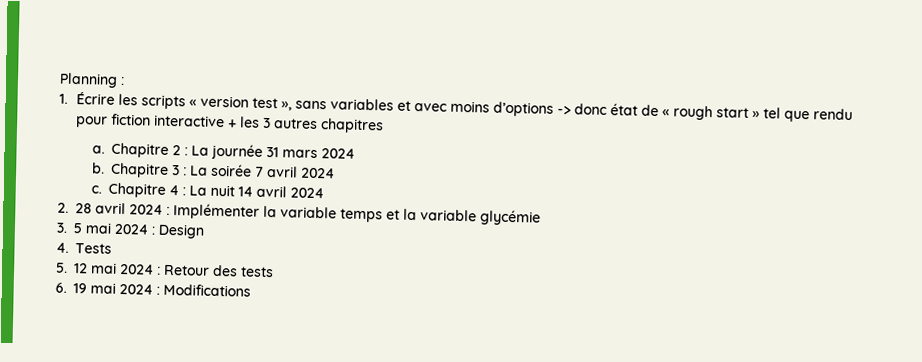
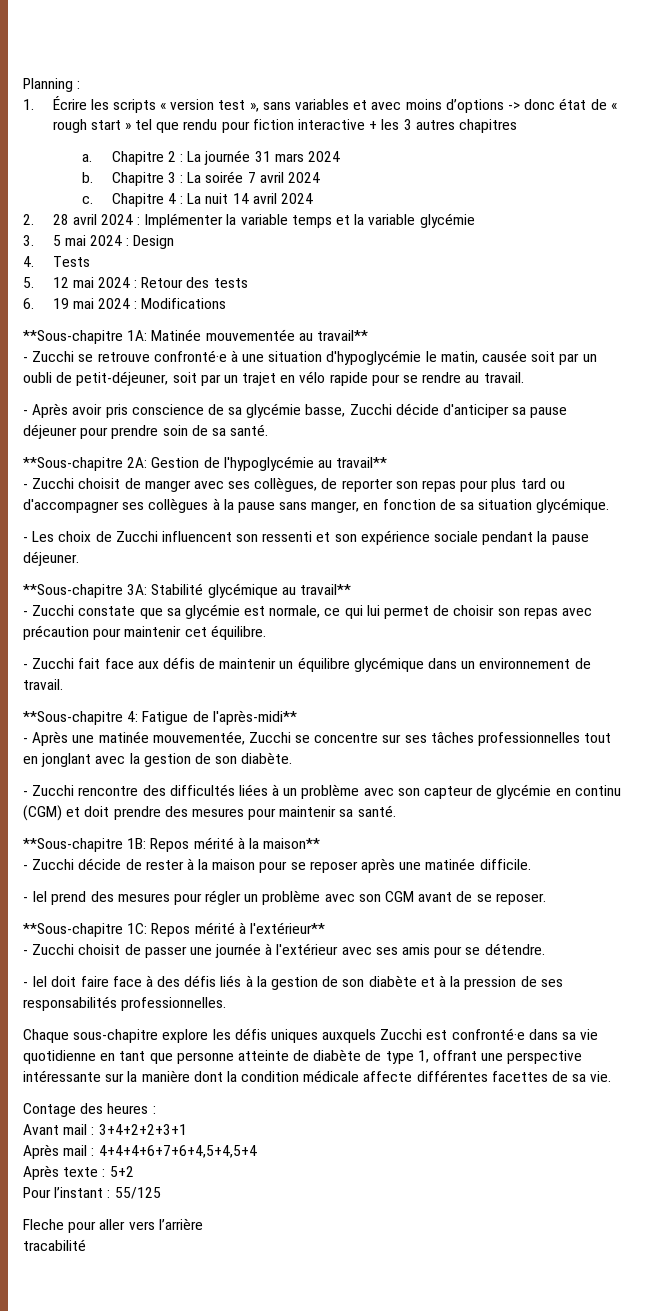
+ **Sous-chapitre 1A: Matinée mouvementée au travail**
+ - Zucchi se retrouve confronté·e à une situation d'hypoglycémie le matin, causée soit par un oubli de petit-déjeuner, soit par un trajet en vélo rapide pour se rendre au travail.
+ - Après avoir pris conscience de sa glycémie basse, Zucchi décide d'anticiper sa pause déjeuner pour prendre soin de sa santé.
+ **Sous-chapitre 2A: Gestion de l'hypoglycémie au travail**
+ - Zucchi choisit de manger avec ses collègues, de reporter son repas pour plus tard ou d'accompagner ses collègues à la pause sans manger, en fonction de sa situation glycémique.
+ - Les choix de Zucchi influencent son ressenti et son expérience sociale pendant la pause déjeuner.
+ **Sous-chapitre 3A: Stabilité glycémique au travail**
+ - Zucchi constate que sa glycémie est normale, ce qui lui permet de choisir son repas avec précaution pour maintenir cet équilibre.
+ - Zucchi fait face aux défis de maintenir un équilibre glycémique dans un environnement de travail.
+ **Sous-chapitre 4: Fatigue de l'après-midi**
+ - Après une matinée mouvementée, Zucchi se concentre sur ses tâches professionnelles tout en jonglant avec la gestion de son diabète.
+ - Zucchi rencontre des difficultés liées à un problème avec son capteur de glycémie en continu (CGM) et doit prendre des mesures pour maintenir sa santé.
+ **Sous-chapitre 1B: Repos mérité à la maison**
+ - Zucchi décide de rester à la maison pour se reposer après une matinée difficile.
+ - Iel prend des mesures pour régler un problème avec son CGM avant de se reposer.
+ **Sous-chapitre 1C: Repos mérité à l'extérieur**
+ - Zucchi choisit de passer une journée à l'extérieur avec ses amis pour se détendre.
+ - Iel doit faire face à des défis liés à la gestion de son diabète et à la pression de ses responsabilités professionnelles.
+ Chaque sous-chapitre explore les défis uniques auxquels Zucchi est confronté·e dans sa vie quotidienne en tant que personne atteinte de diabète de type 1, offrant une perspective intéressante sur la manière dont la condition médicale affecte différentes facettes de sa vie.
+ Contage des heures :
+ Avant mail : 3+4+2+2+3+1
+ Après mail : 4+4+4+6+7+6+4,5+4,5+4
+ Après texte : 5+2
+ Pour l’instant : 55/125
+ Fleche pour aller vers l’arrière
+ tracabilité

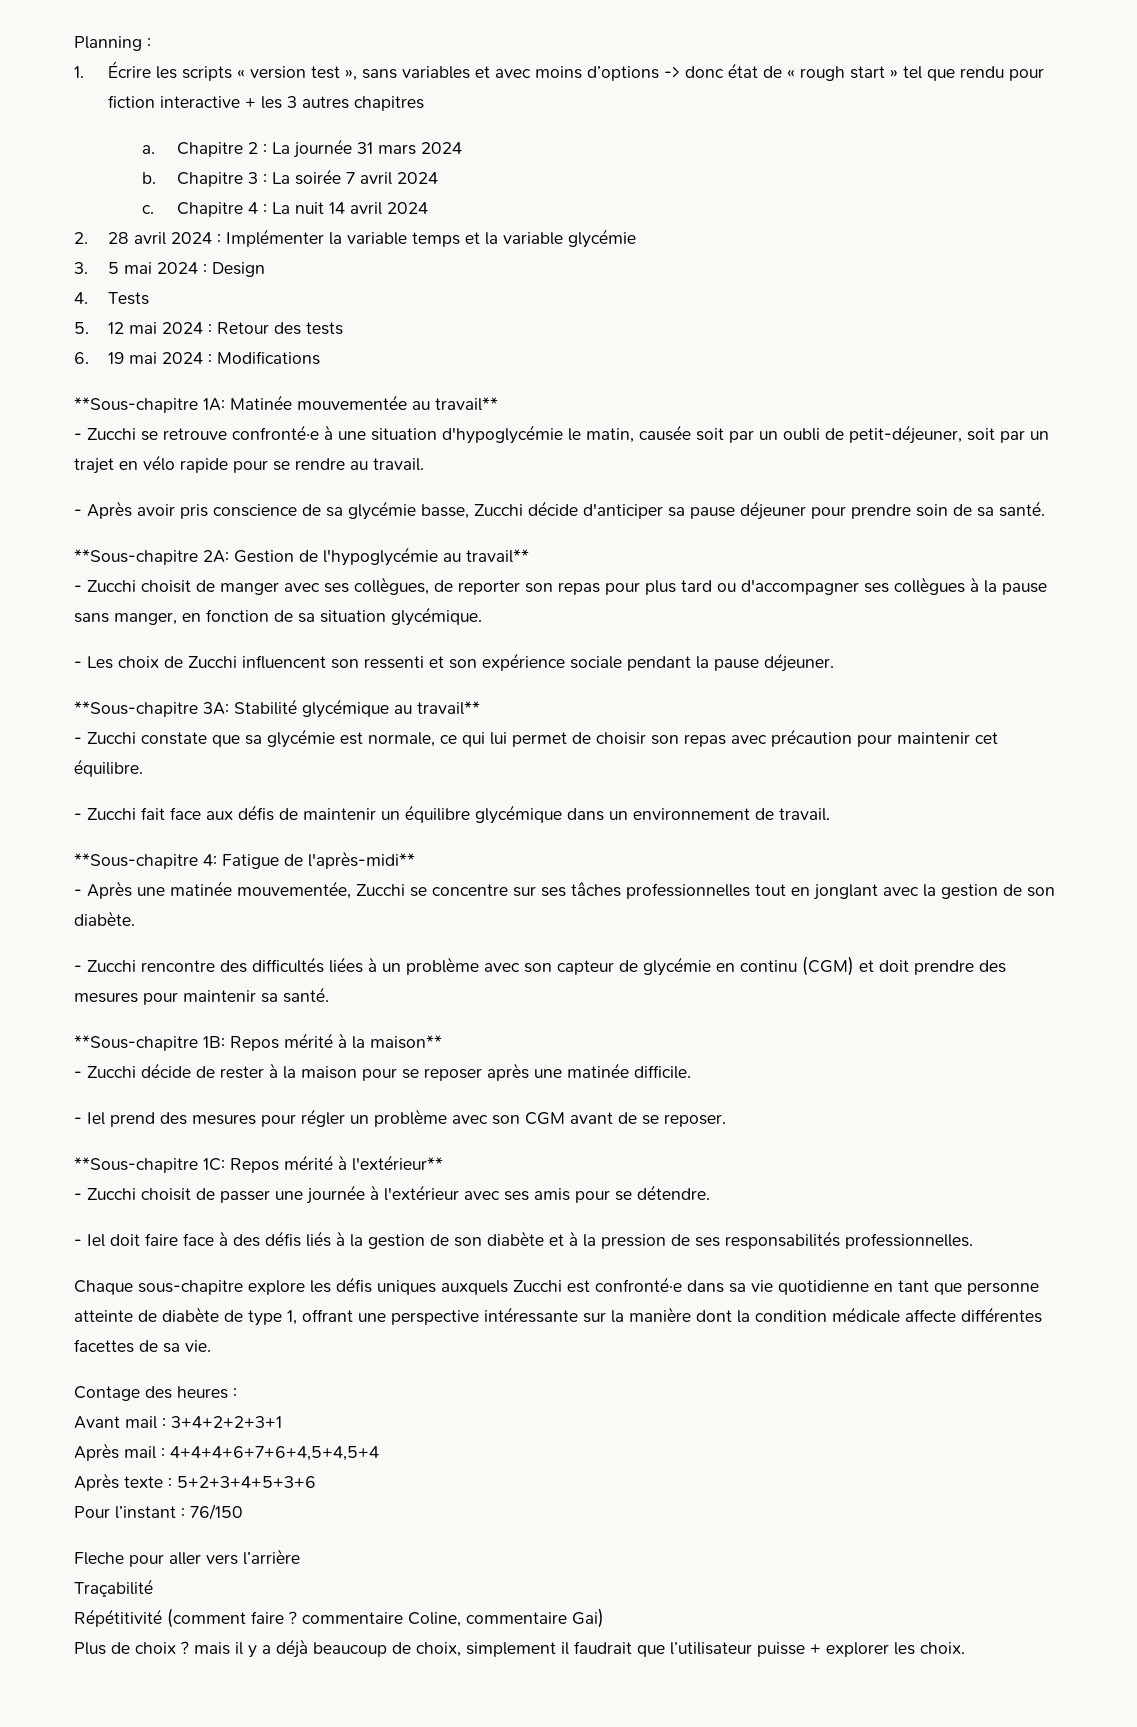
- Après texte : 5+2
+ Après texte : 5+2+3+4+5+3+6
- Pour l’instant : 55/125
+ Pour l’instant : 76/150
- tracabilité
+ Traçabilité
+ Répétitivité (comment faire ? commentaire Coline, commentaire Gai)
+ Plus de choix ? mais il y a déjà beaucoup de choix, simplement il faudrait que l’utilisateur puisse + explorer les choix.

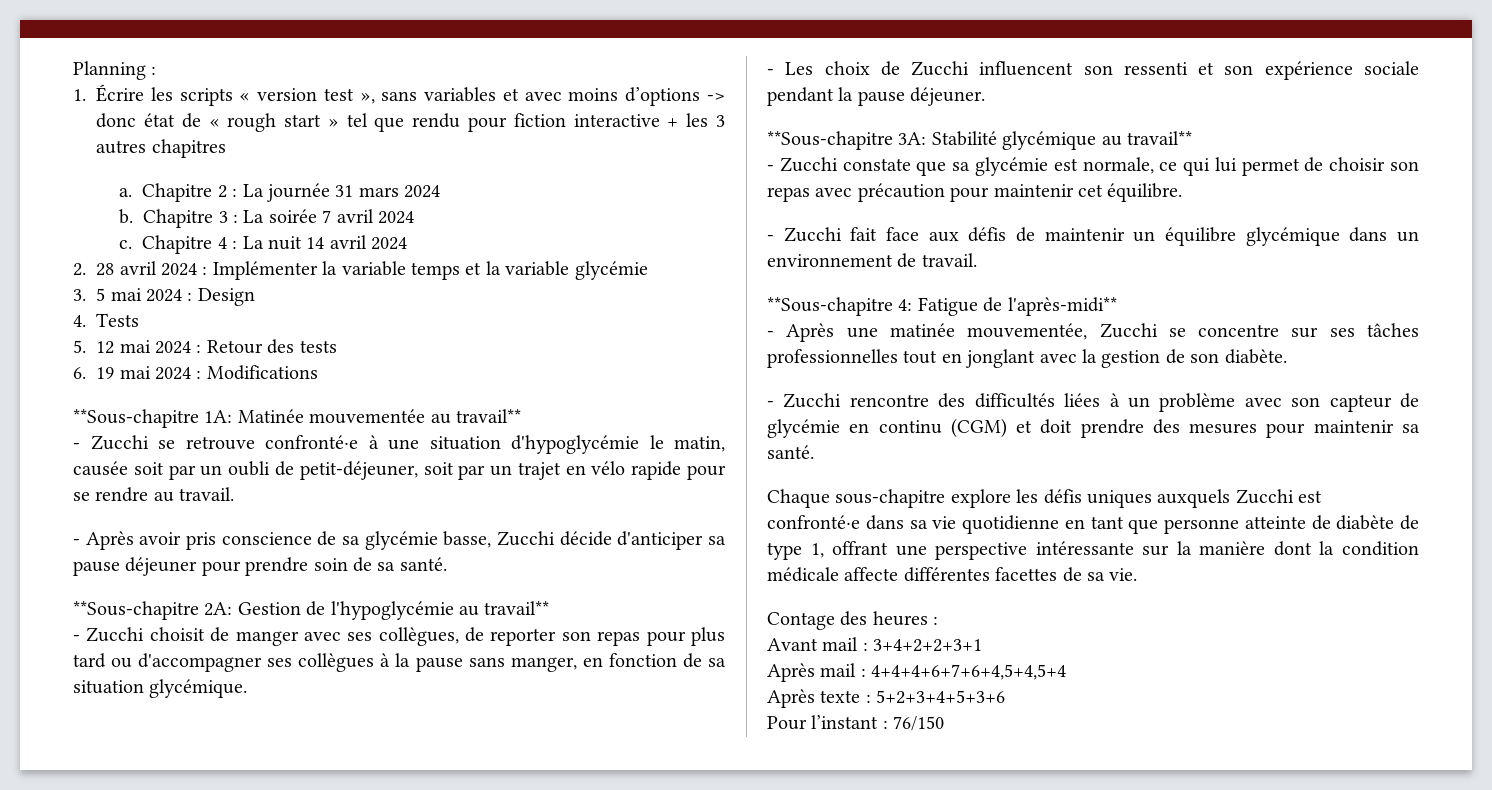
- **Sous-chapitre 1B: Repos mérité à la maison**
- - Zucchi décide de rester à la maison pour se reposer après une matinée difficile.
- - Iel prend des mesures pour régler un problème avec son CGM avant de se reposer.
- **Sous-chapitre 1C: Repos mérité à l'extérieur**
- - Zucchi choisit de passer une journée à l'extérieur avec ses amis pour se détendre.
- - Iel doit faire face à des défis liés à la gestion de son diabète et à la pression de ses responsabilités professionnelles.
- Fleche pour aller vers l’arrière
- Traçabilité
- Répétitivité (comment faire ? commentaire Coline, commentaire Gai)
- Plus de choix ? mais il y a déjà beaucoup de choix, simplement il faudrait que l’utilisateur puisse + explorer les choix.

